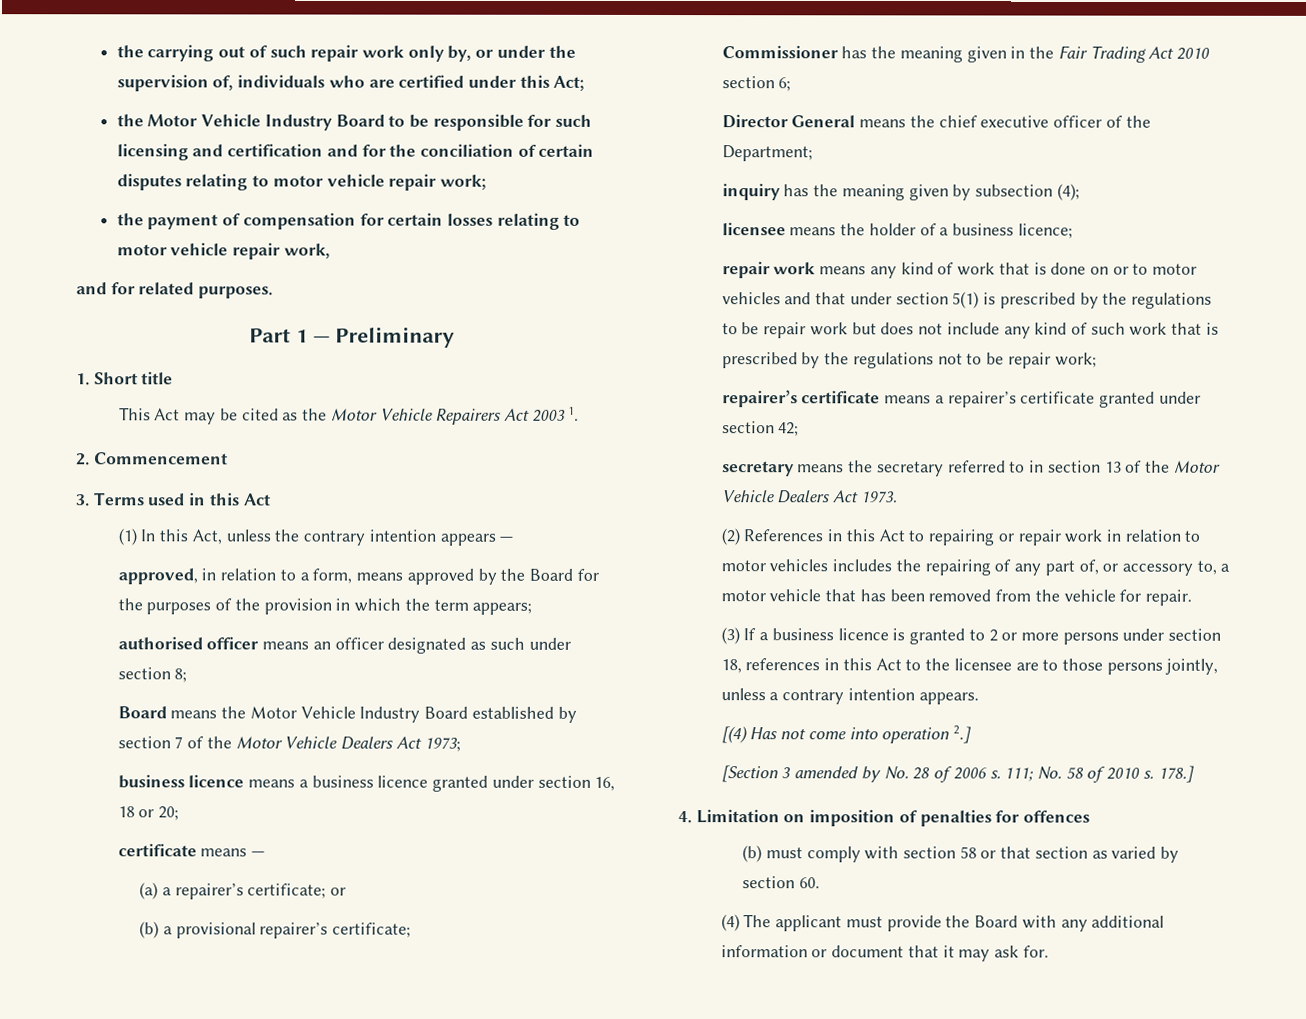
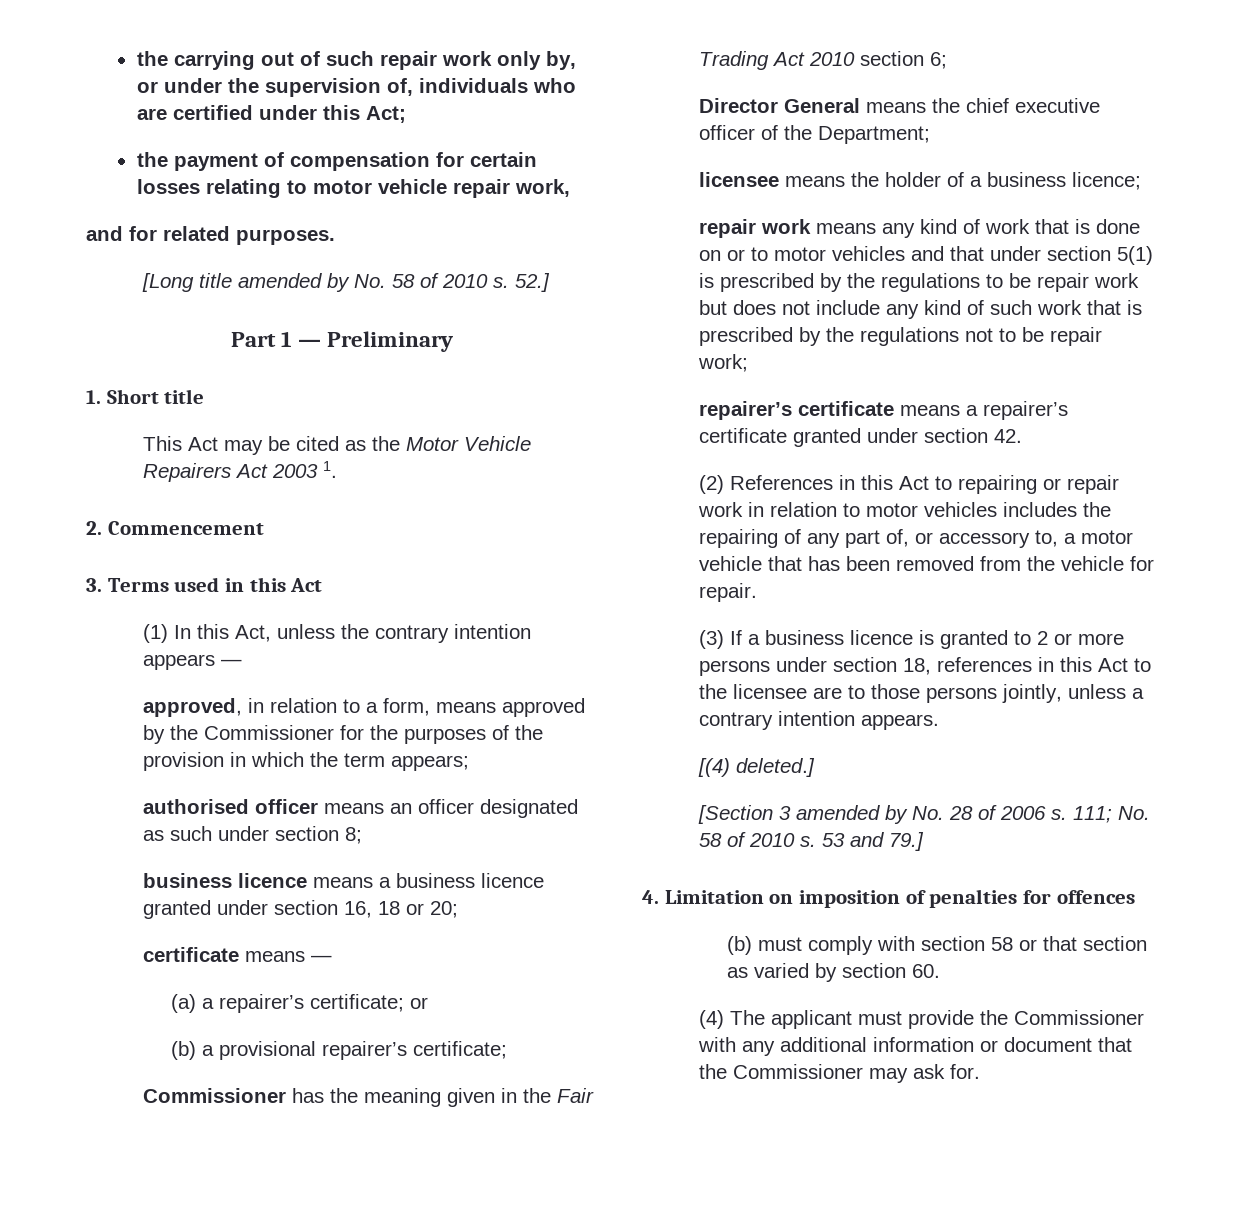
- the Motor Vehicle Industry Board to be responsible for such licensing and certification and for the conciliation of certain disputes relating to motor vehicle repair work;
+ [Long title amended by No. 58 of 2010 s. 52.]
- approved, in relation to a form, means approved by the Board for the purposes of the provision in which the term appears;
+ approved, in relation to a form, means approved by the Commissioner for the purposes of the provision in which the term appears;
- Board means the Motor Vehicle Industry Board established by section 7 of the Motor Vehicle Dealers Act 1973;
- inquiry has the meaning given by subsection (4);
- repairer’s certificate means a repairer’s certificate granted under section 42;
- secretary means the secretary referred to in section 13 of the Motor Vehicle Dealers Act 1973.
+ repairer’s certificate means a repairer’s certificate granted under section 42.
- [(4) Has not come into operation 2.]
+ [(4) deleted.]
- 178.]
+ 53 and 79.]
- (4) The applicant must provide the Board with any additional information or document that it may ask for.
+ (4) The applicant must provide the Commissioner with any additional information or document that the Commissioner may ask for.

